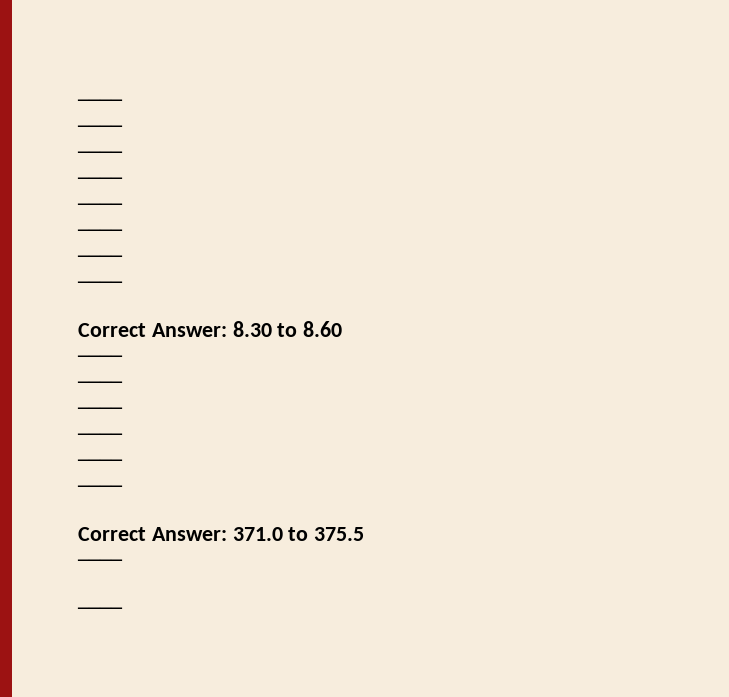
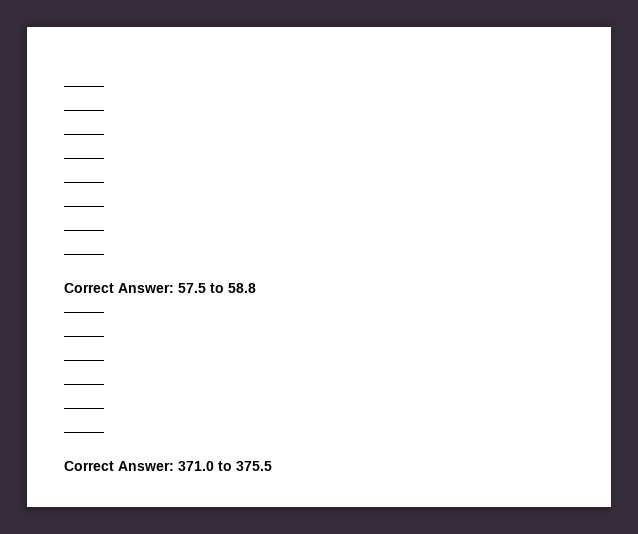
- Correct Answer: 8.30 to 8.60
+ Correct Answer: 57.5 to 58.8
  Correct Answer: 371.0 to 375.5
- ────
- ────

